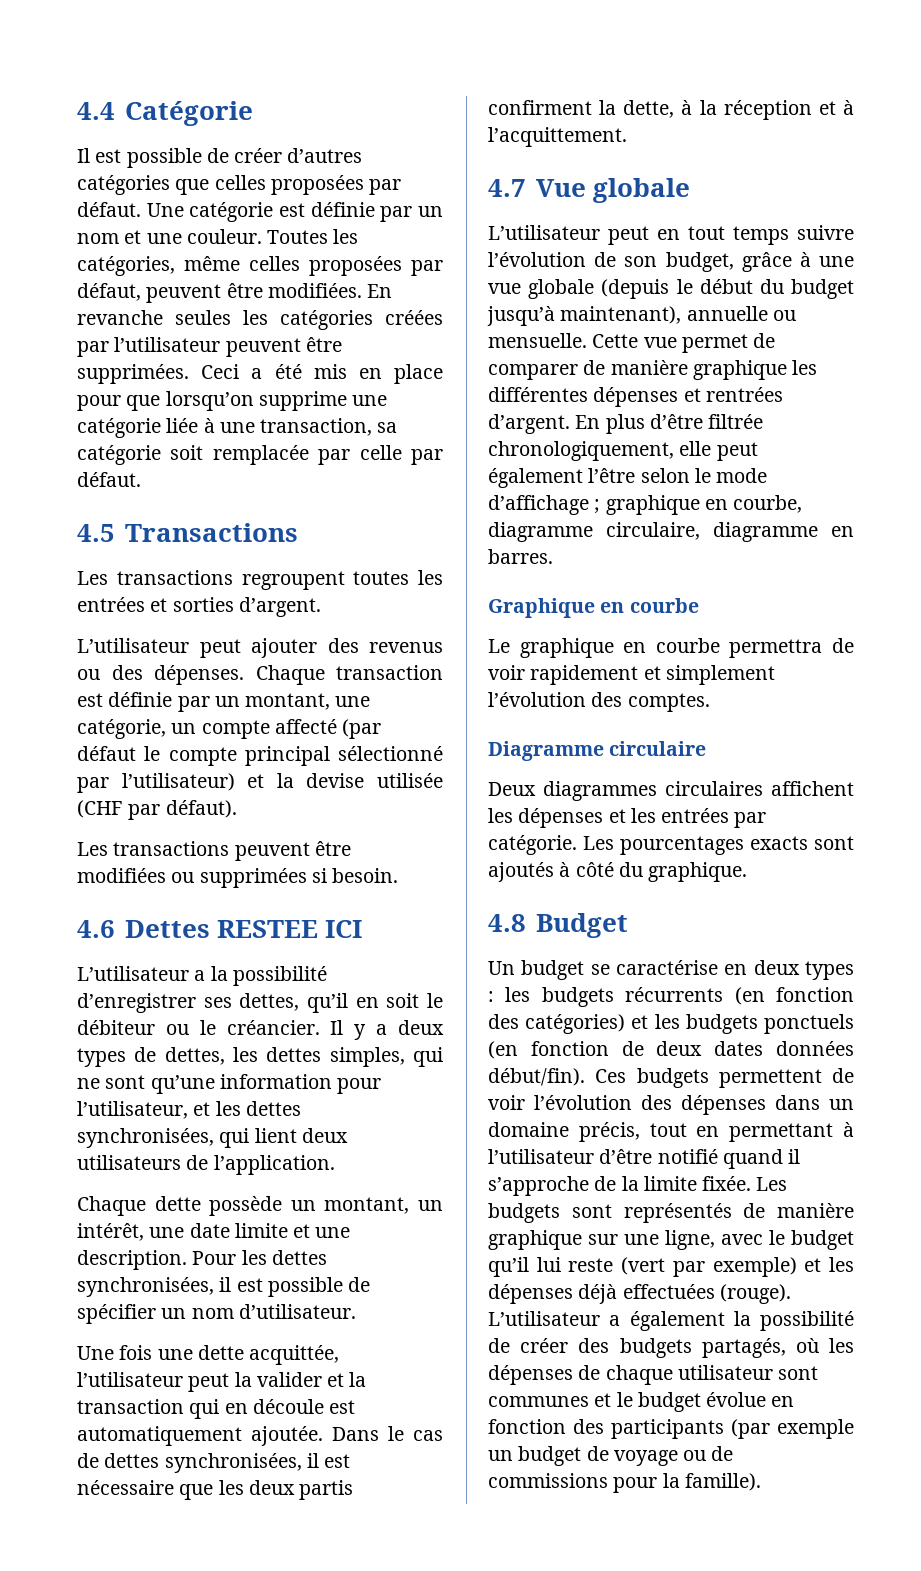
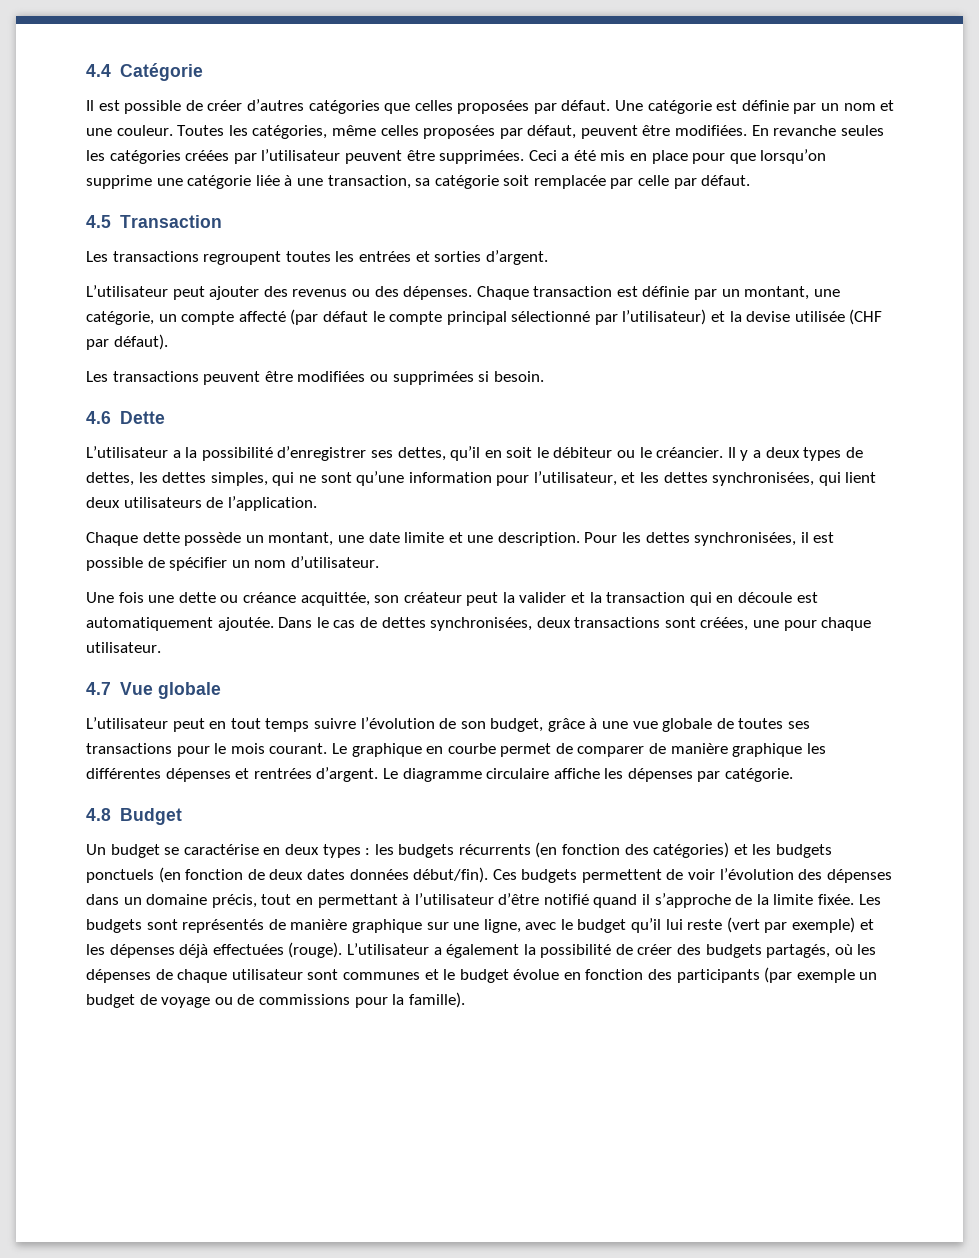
- 4.5 Transactions
+ 4.5 Transaction
- 4.6 Dettes RESTEE ICI
+ 4.6 Dette
- Chaque dette possède un montant, un intérêt, une date limite et une description.
+ Chaque dette possède un montant, une date limite et une description.
- Une fois une dette acquittée, l’utilisateur peut la valider et la transaction qui en découle est automatiquement ajoutée.
+ Une fois une dette ou créance acquittée, son créateur peut la valider et la transaction qui en découle est automatiquement ajoutée.
- Dans le cas de dettes synchronisées, il est nécessaire que les deux partis confirment la dette, à la réception et à l’acquittement.
+ Dans le cas de dettes synchronisées, deux transactions sont créées, une pour chaque utilisateur.
- L’utilisateur peut en tout temps suivre l’évolution de son budget, grâce à une vue globale (depuis le début du budget jusqu’à maintenant), annuelle ou mensuelle. Cette vue permet de comparer de manière graphique les différentes dépenses et rentrées d’argent.
+ L’utilisateur peut en tout temps suivre l’évolution de son budget, grâce à une vue globale de toutes ses transactions pour le mois courant. Le graphique en courbe permet de comparer de manière graphique les différentes dépenses et rentrées d’argent.
- En plus d’être filtrée chronologiquement, elle peut également l’être selon le mode d’affichage ; graphique en courbe, diagramme circulaire, diagramme en barres.
- Graphique en courbe
- Le graphique en courbe permettra de voir rapidement et simplement l’évolution des comptes.
- Diagramme circulaire
- Deux diagrammes circulaires affichent les dépenses et les entrées par catégorie. Les pourcentages exacts sont ajoutés à côté du graphique.
+ Le diagramme circulaire affiche les dépenses par catégorie.

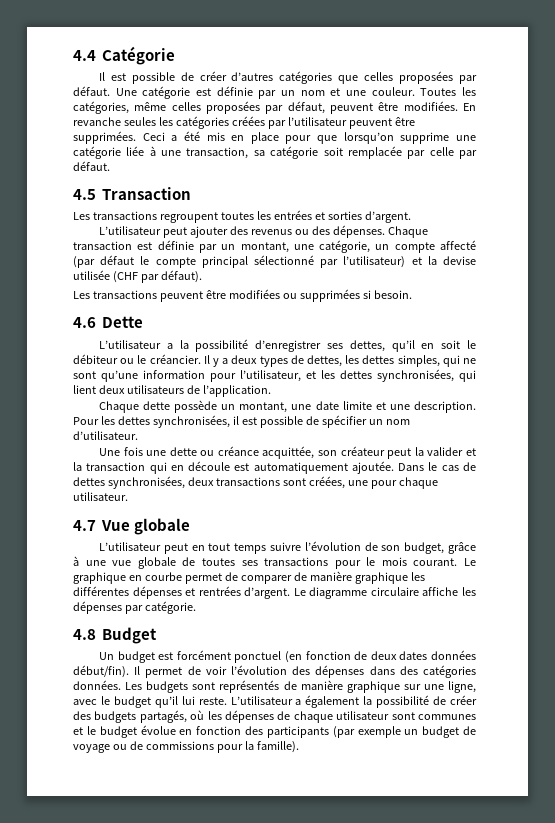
- Un budget se caractérise en deux types : les budgets récurrents (en fonction des catégories) et les budgets ponctuels (en fonction de deux dates données début/fin).
+ Un budget est forcément ponctuel (en fonction de deux dates données début/fin).
- Ces budgets permettent de voir l’évolution des dépenses dans un domaine précis, tout en permettant à l’utilisateur d’être notifié quand il s’approche de la limite fixée.
+ Il permet de voir l’évolution des dépenses dans des catégories données.
- Les budgets sont représentés de manière graphique sur une ligne, avec le budget qu’il lui reste (vert par exemple) et les dépenses déjà effectuées (rouge).
+ Les budgets sont représentés de manière graphique sur une ligne, avec le budget qu’il lui reste.

